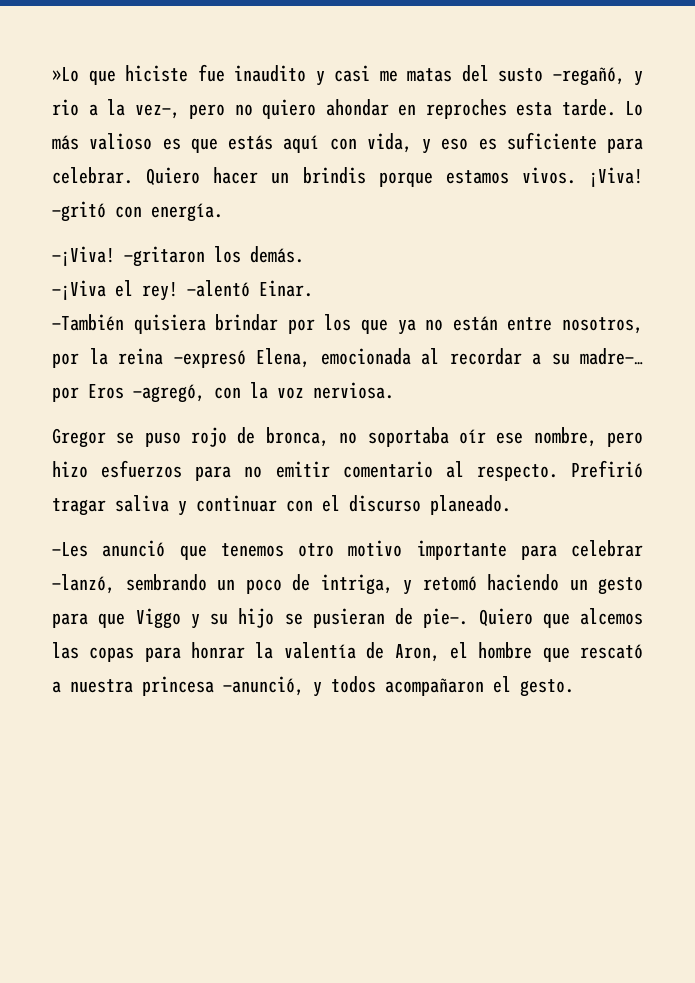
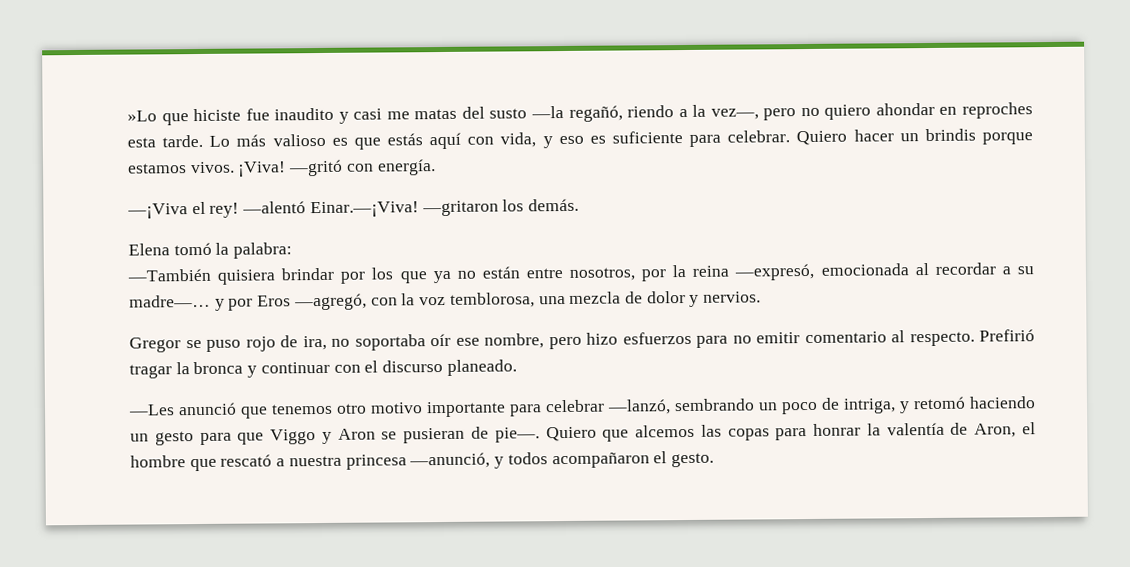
- »Lo que hiciste fue inaudito y casi me matas del susto —regañó, y rio a la vez—, pero no quiero ahondar en reproches esta tarde.
+ »Lo que hiciste fue inaudito y casi me matas del susto —la regañó, riendo a la vez—, pero no quiero ahondar en reproches esta tarde.
- —¡Viva! —gritaron los demás.
- —¡Viva el rey! —alentó Einar.
+ —¡Viva el rey! —alentó Einar.—¡Viva! —gritaron los demás.
+ Elena tomó la palabra:
- —También quisiera brindar por los que ya no están entre nosotros, por la reina —expresó Elena, emocionada al recordar a su madre—… por Eros —agregó, con la voz nerviosa.
+ —También quisiera brindar por los que ya no están entre nosotros, por la reina —expresó, emocionada al recordar a su madre—… y por Eros —agregó, con la voz temblorosa, una mezcla de dolor y nervios.
- Gregor se puso rojo de bronca, no soportaba oír ese nombre, pero hizo esfuerzos para no emitir comentario al respecto.
+ Gregor se puso rojo de ira, no soportaba oír ese nombre, pero hizo esfuerzos para no emitir comentario al respecto.
- Prefirió tragar saliva y continuar con el discurso planeado.
+ Prefirió tragar la bronca y continuar con el discurso planeado.
- —Les anunció que tenemos otro motivo importante para celebrar —lanzó, sembrando un poco de intriga, y retomó haciendo un gesto para que Viggo y su hijo se pusieran de pie—.
+ —Les anunció que tenemos otro motivo importante para celebrar —lanzó, sembrando un poco de intriga, y retomó haciendo un gesto para que Viggo y Aron se pusieran de pie—.

